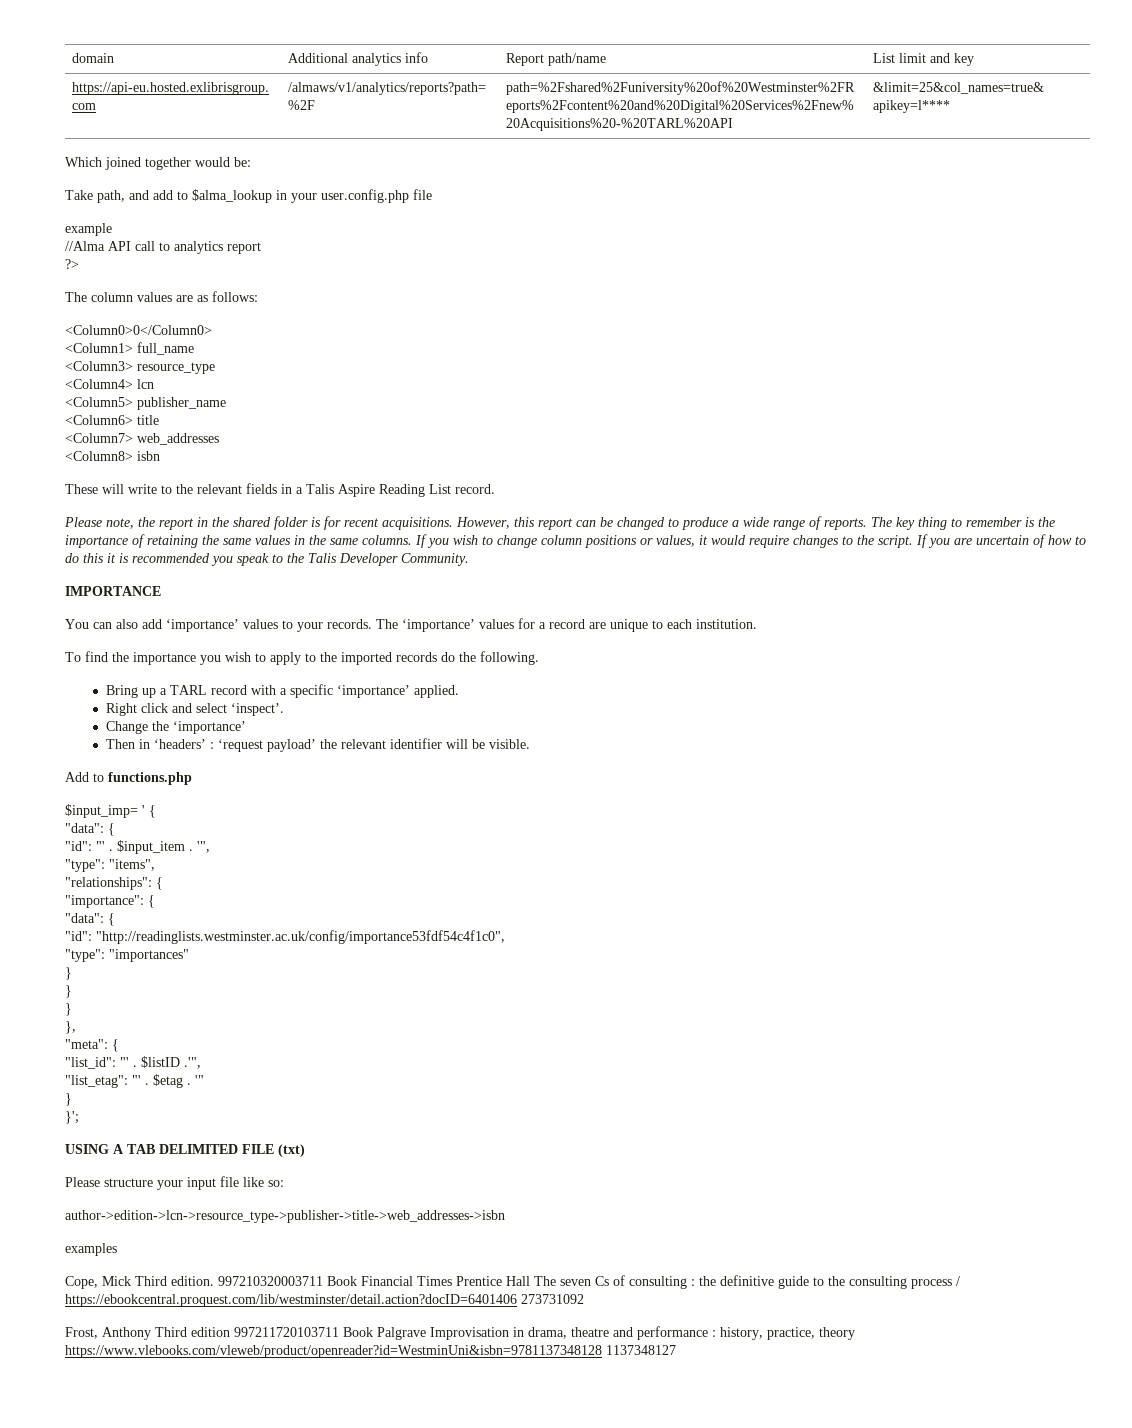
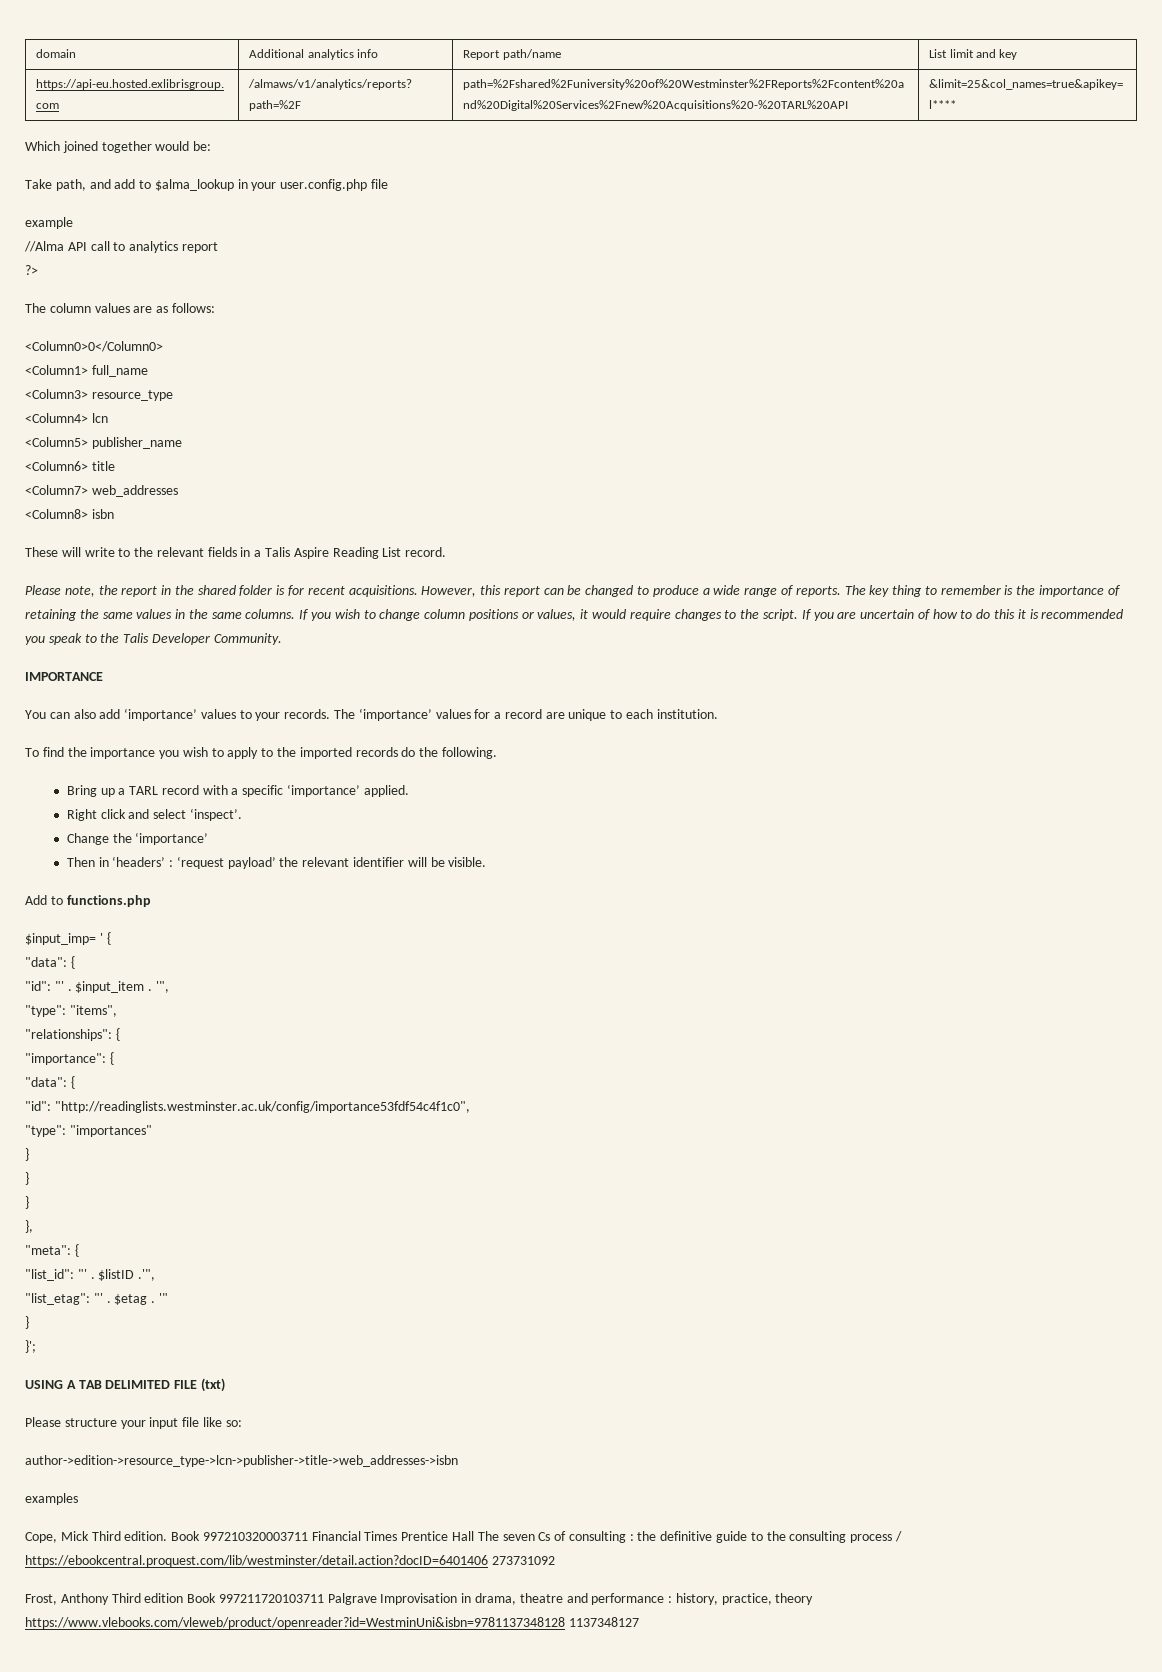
- author->edition->lcn->resource_type->publisher->title->web_addresses->isbn
+ author->edition->resource_type->lcn->publisher->title->web_addresses->isbn
- 997210320003711 Book Financial Times Prentice Hall The seven Cs of consulting : the definitive guide to the consulting process / https://ebookcentral.proquest.com/lib/westminster/detail.action?docID=6401406 273731092
+ Book 997210320003711 Financial Times Prentice Hall The seven Cs of consulting : the definitive guide to the consulting process / https://ebookcentral.proquest.com/lib/westminster/detail.action?docID=6401406 273731092
- Frost, Anthony Third edition 997211720103711 Book Palgrave Improvisation in drama, theatre and performance : history, practice, theory https://www.vlebooks.com/vleweb/product/openreader?id=WestminUni&isbn=9781137348128 1137348127
+ Frost, Anthony Third edition Book 997211720103711 Palgrave Improvisation in drama, theatre and performance : history, practice, theory https://www.vlebooks.com/vleweb/product/openreader?id=WestminUni&isbn=9781137348128 1137348127

